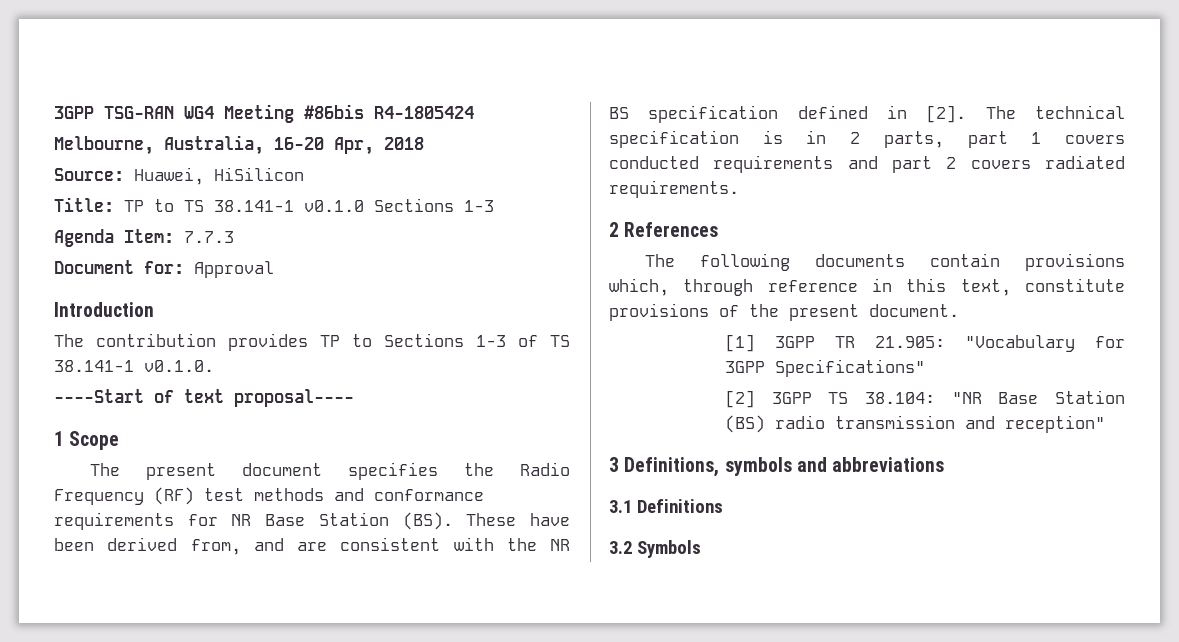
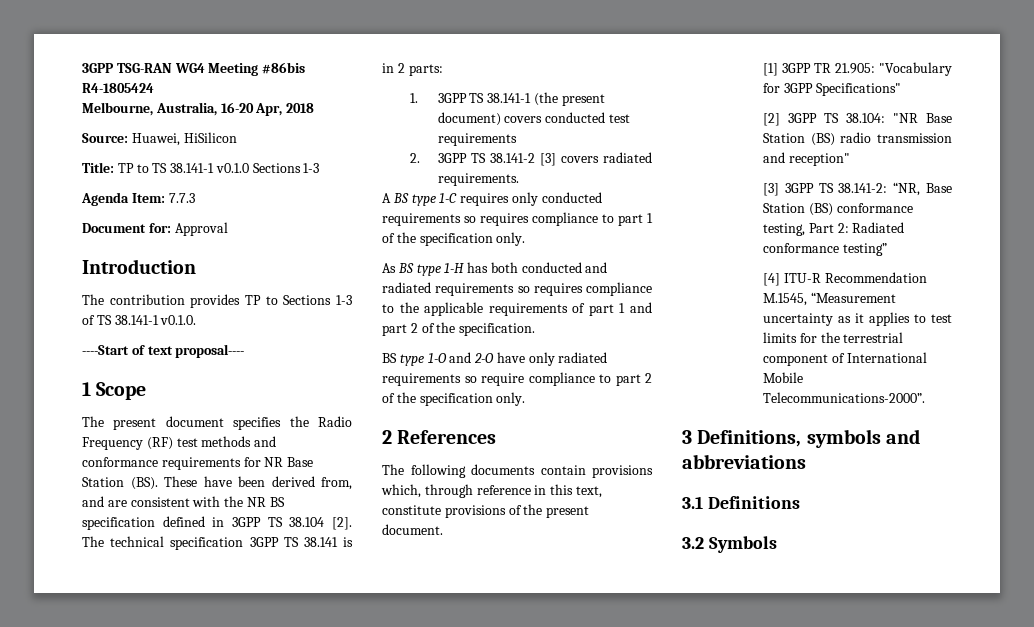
- The present document specifies the Radio Frequency (RF) test methods and conformance requirements for NR Base Station (BS). These have been derived from, and are consistent with the NR BS specification defined in [2].
+ The present document specifies the Radio Frequency (RF) test methods and conformance requirements for NR Base Station (BS). These have been derived from, and are consistent with the NR BS specification defined in 3GPP TS 38.104 [2].
- The technical specification is in 2 parts, part 1 covers conducted requirements and part 2 covers radiated requirements.
+ The technical specification 3GPP TS 38.141 is in 2 parts:
+ 1. 3GPP TS 38.141-1 (the present document) covers conducted test requirements
+ 2. 3GPP TS 38.141-2 [3] covers radiated requirements.
+ A BS type 1-C requires only conducted requirements so requires compliance to part 1 of the specification only.
+ As BS type 1-H has both conducted and radiated requirements so requires compliance to the applicable requirements of part 1 and part 2 of the specification.
+ BS type 1-O and 2-O have only radiated requirements so require compliance to part 2 of the specification only.
+ [3] 3GPP TS 38.141-2: “NR, Base Station (BS) conformance testing, Part 2: Radiated conformance testing”
+ [4] ITU-R Recommendation M.1545, “Measurement uncertainty as it applies to test limits for the terrestrial component of International Mobile Telecommunications-2000”.

